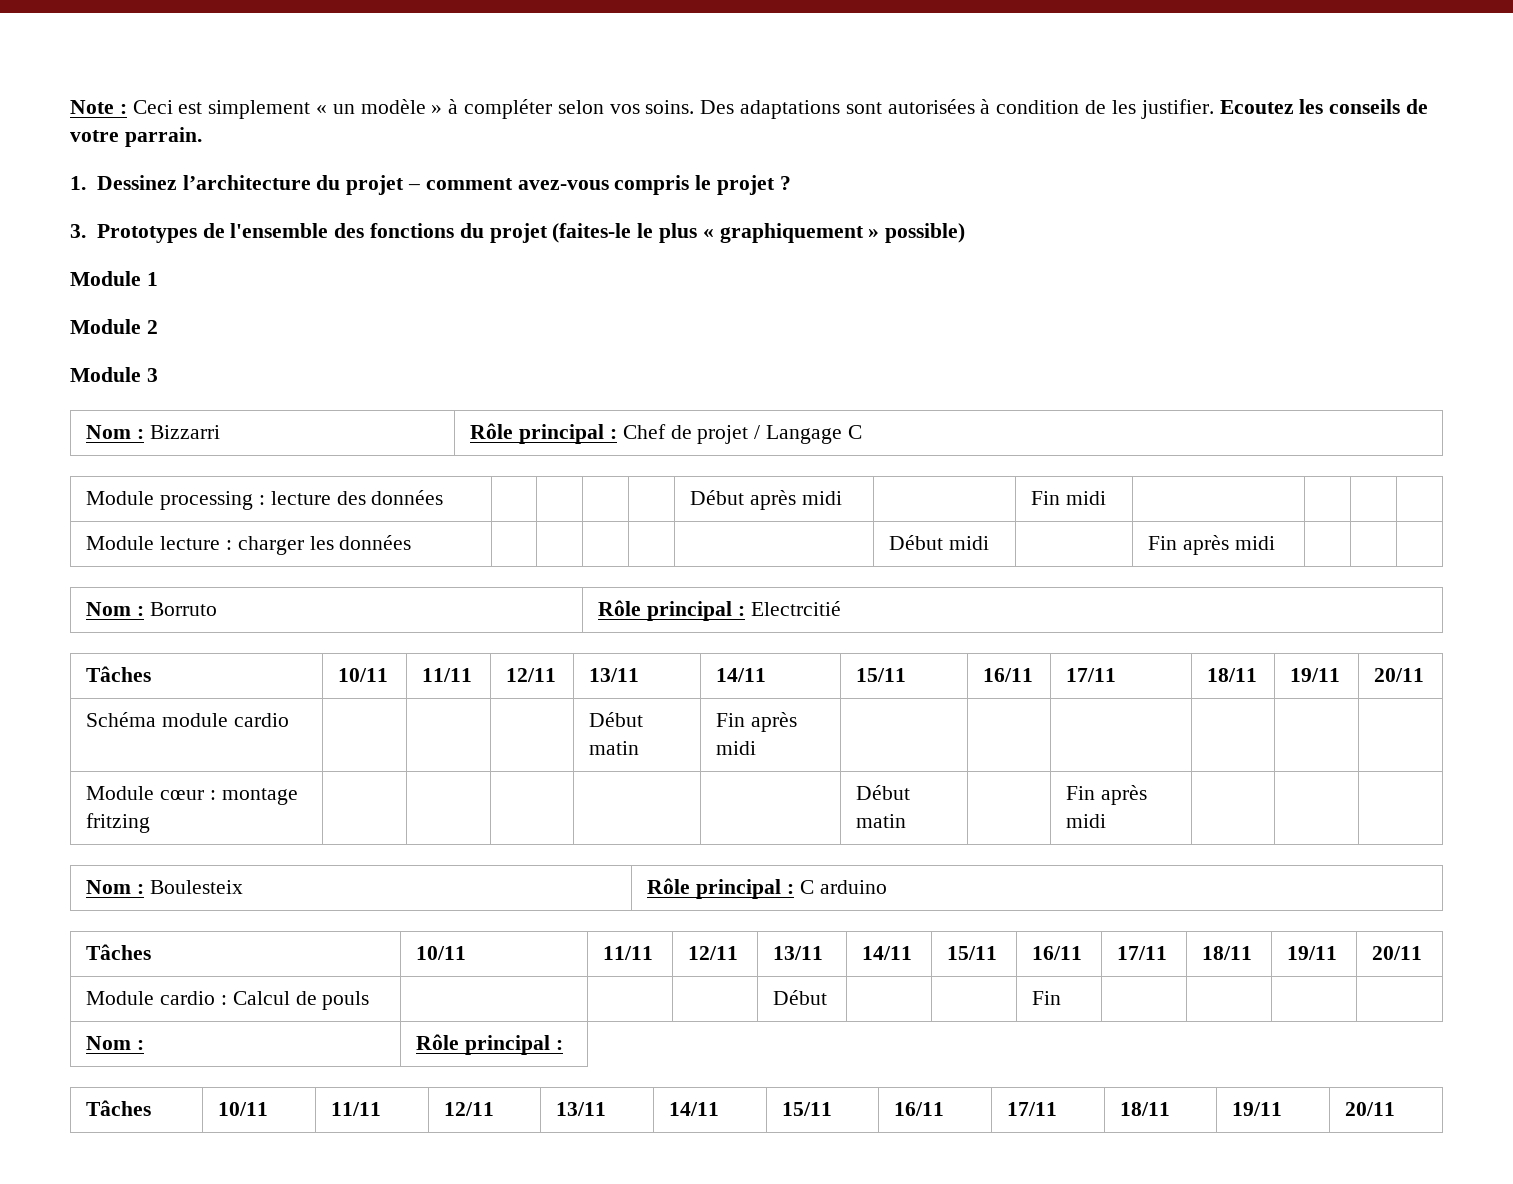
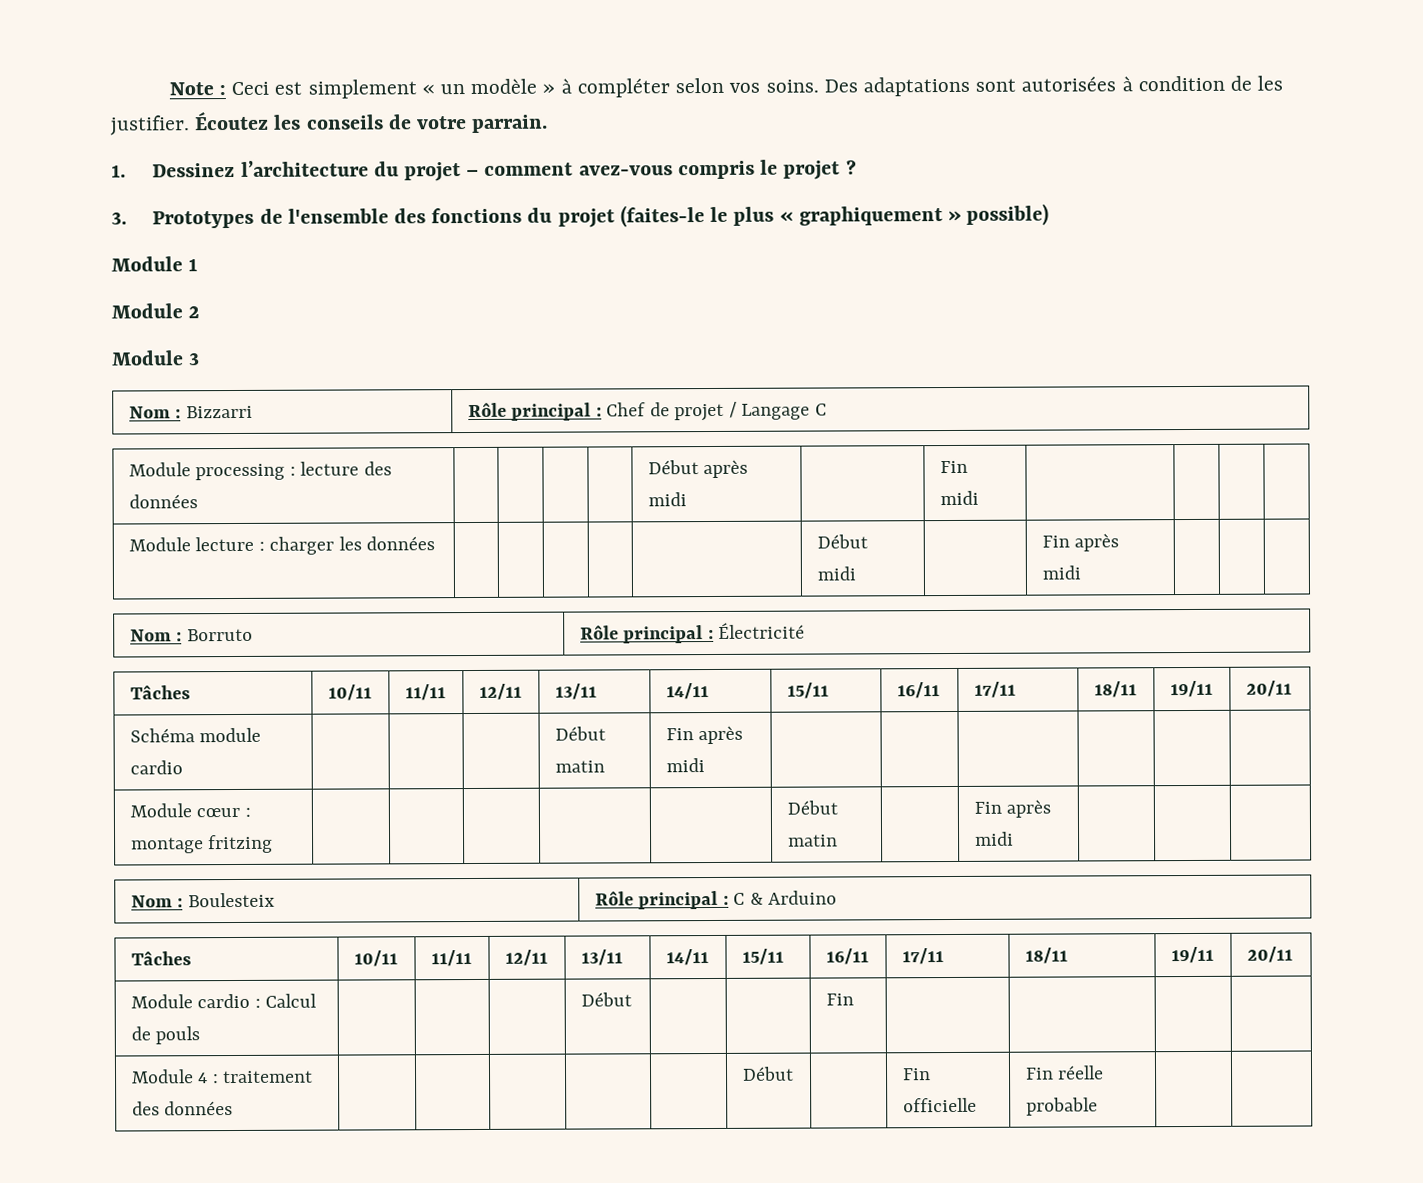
- Ecoutez les conseils de votre parrain.
+ Écoutez les conseils de votre parrain.
- Nom : Borruto | Rôle principal : Electrcitié
+ Nom : Borruto | Rôle principal : Électricité
- Nom : Boulesteix | Rôle principal : C arduino
+ Nom : Boulesteix | Rôle principal : C & Arduino
- Nom : | Rôle principal :
- Tâches | 10/11 | 11/11 | 12/11 | 13/11 | 14/11 | 15/11 | 16/11 | 17/11 | 18/11 | 19/11 | 20/11
+ Module 4 : traitement des données | | | | | | Début | | Fin officielle | Fin réelle probable | |

